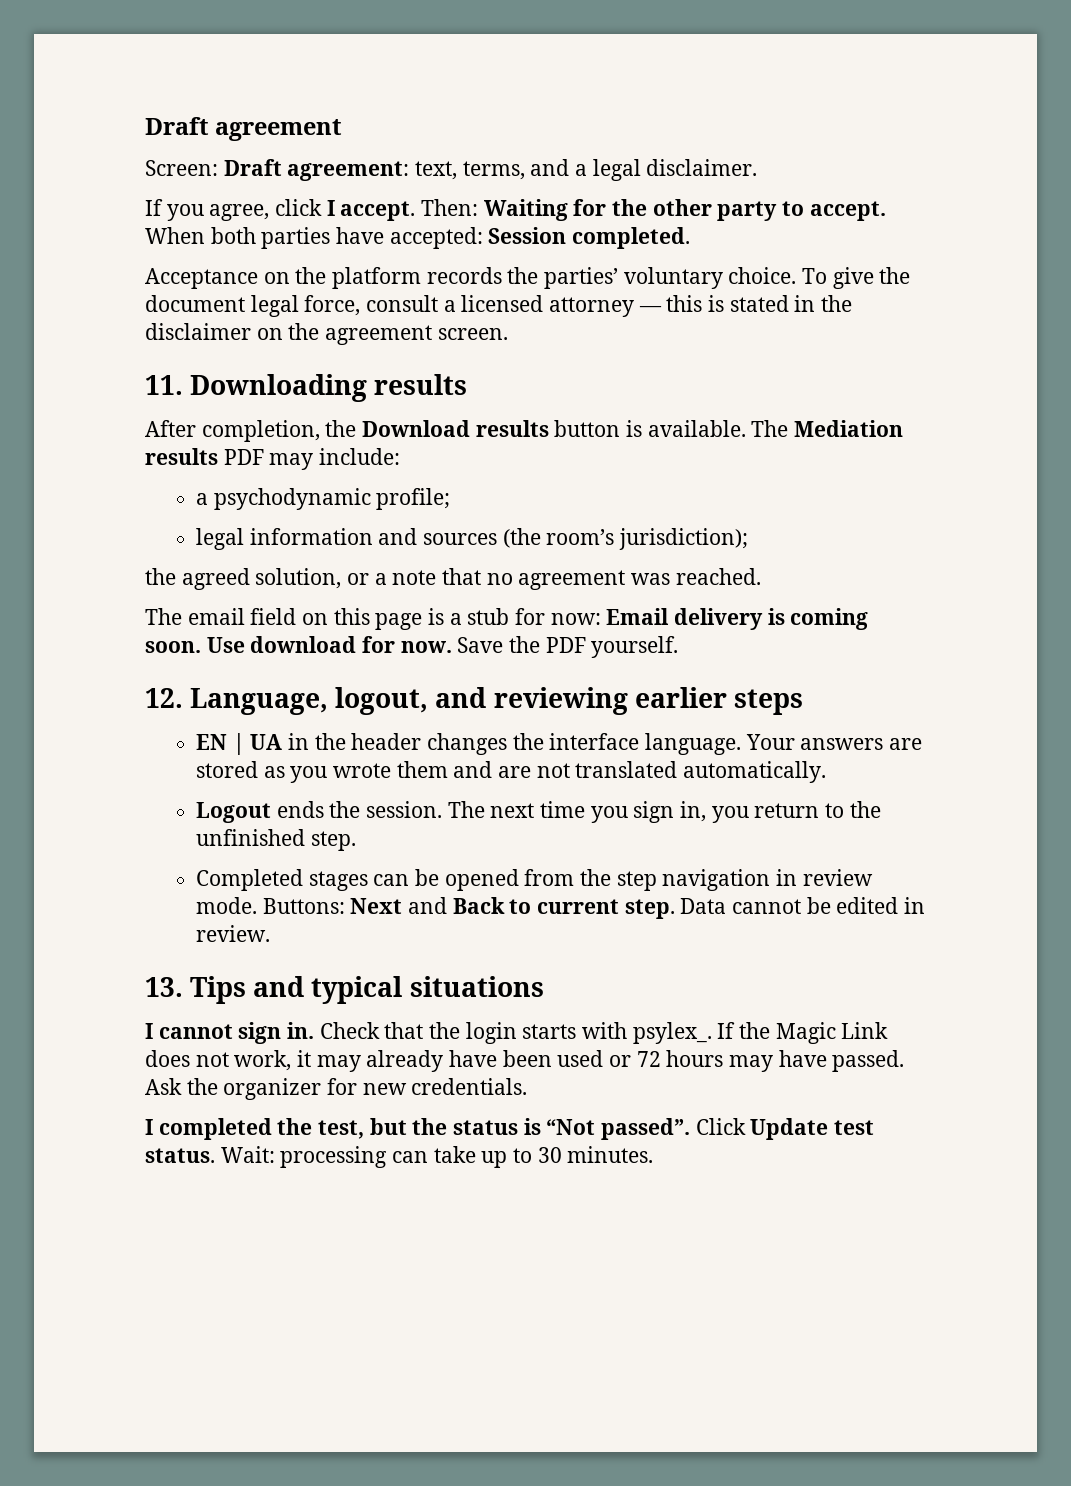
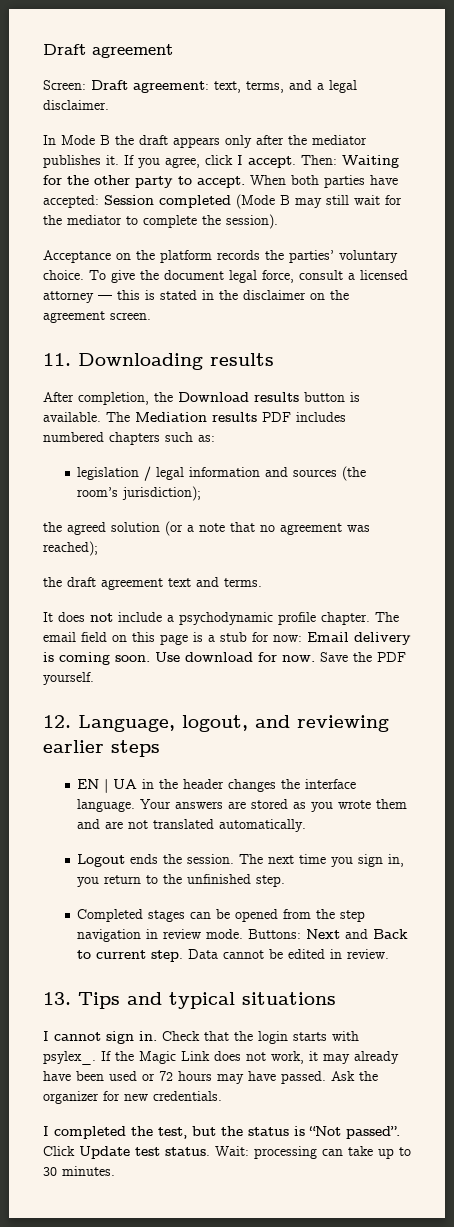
+ In Mode B the draft appears only after the mediator publishes it.
- When both parties have accepted: Session completed.
+ When both parties have accepted: Session completed (Mode B may still wait for the mediator to complete the session).
- The Mediation results PDF may include:
- a psychodynamic profile;
- legal information and sources (the room’s jurisdiction);
+ The Mediation results PDF includes numbered chapters such as:
+ legislation / legal information and sources (the room’s jurisdiction);
- the agreed solution, or a note that no agreement was reached.
- The email field on this page is a stub for now: Email delivery is coming soon.
+ the agreed solution (or a note that no agreement was reached);
+ the draft agreement text and terms.
+ It does not include a psychodynamic profile chapter. The email field on this page is a stub for now: Email delivery is coming soon.

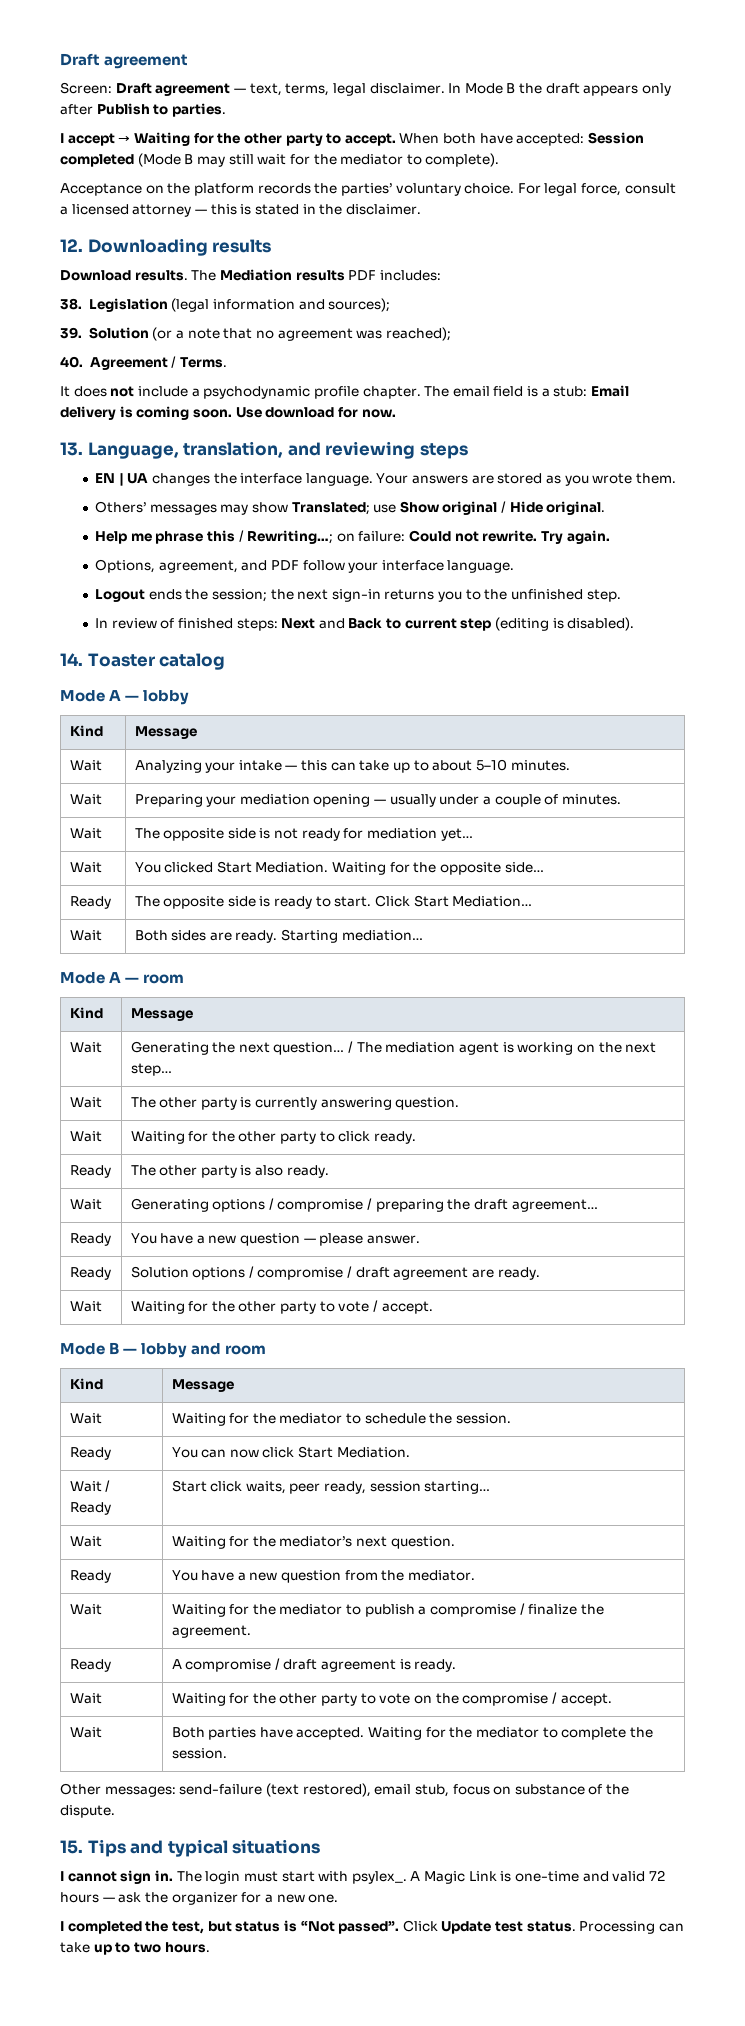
- Screen: Draft agreement: text, terms, and a legal disclaimer.
- In Mode B the draft appears only after the mediator publishes it. If you agree, click I accept. Then: Waiting for the other party to accept.
+ Screen: Draft agreement — text, terms, legal disclaimer. In Mode B the draft appears only after Publish to parties.
+ I accept → Waiting for the other party to accept.
- When both parties have accepted: Session completed (Mode B may still wait for the mediator to complete the session).
+ When both have accepted: Session completed (Mode B may still wait for the mediator to complete).
- To give the document legal force, consult a licensed attorney — this is stated in the disclaimer on the agreement screen.
- 11. Downloading results
- After completion, the Download results button is available. The Mediation results PDF includes numbered chapters such as:
- legislation / legal information and sources (the room’s jurisdiction);
- the agreed solution (or a note that no agreement was reached);
+ For legal force, consult a licensed attorney — this is stated in the disclaimer.
+ 12. Downloading results
+ Download results. The Mediation results PDF includes:
+ 38. Legislation (legal information and sources);
+ 39. Solution (or a note that no agreement was reached);
- the draft agreement text and terms.
+ 40. Agreement / Terms.
- The email field on this page is a stub for now: Email delivery is coming soon.
+ The email field is a stub: Email delivery is coming soon.
- Use download for now. Save the PDF yourself.
- 12. Language, logout, and reviewing earlier steps
+ Use download for now.
+ 13. Language, translation, and reviewing steps
- EN | UA in the header changes the interface language.
+ EN | UA changes the interface language.
- Your answers are stored as you wrote them and are not translated automatically.
- Logout ends the session. The next time you sign in, you return to the unfinished step.
- Completed stages can be opened from the step navigation in review mode. Buttons: Next and Back to current step. Data cannot be edited in review.
- 13. Tips and typical situations
+ Your answers are stored as you wrote them.
+ Others’ messages may show Translated; use Show original / Hide original.
+ Help me phrase this / Rewriting…; on failure: Could not rewrite. Try again.
+ Options, agreement, and PDF follow your interface language.
+ Logout ends the session; the next sign-in returns you to the unfinished step.
+ In review of finished steps: Next and Back to current step (editing is disabled).
+ 14. Toaster catalog
+ Mode A — lobby
+ Kind | Message
+ Wait | Analyzing your intake — this can take up to about 5–10 minutes.
+ Wait | Preparing your mediation opening — usually under a couple of minutes.
+ Wait | The opposite side is not ready for mediation yet…
+ Wait | You clicked Start Mediation. Waiting for the opposite side…
+ Ready | The opposite side is ready to start. Click Start Mediation…
+ Wait | Both sides are ready. Starting mediation…
+ Mode A — room
+ Kind | Message
+ Wait | Generating the next question… / The mediation agent is working on the next step…
+ Wait | The other party is currently answering question.
+ Wait | Waiting for the other party to click ready.
+ Ready | The other party is also ready.
+ Wait | Generating options / compromise / preparing the draft agreement…
+ Ready | You have a new question — please answer.
+ Ready | Solution options / compromise / draft agreement are ready.
+ Wait | Waiting for the other party to vote / accept.
+ Mode B — lobby and room
+ Kind | Message
+ Wait | Waiting for the mediator to schedule the session.
+ Ready | You can now click Start Mediation.
+ Wait / Ready | Start click waits, peer ready, session starting…
+ Wait | Waiting for the mediator’s next question.
+ Ready | You have a new question from the mediator.
+ Wait | Waiting for the mediator to publish a compromise / finalize the agreement.
+ Ready | A compromise / draft agreement is ready.
+ Wait | Waiting for the other party to vote on the compromise / accept.
+ Wait | Both parties have accepted. Waiting for the mediator to complete the session.
+ Other messages: send-failure (text restored), email stub, focus on substance of the dispute.
+ 15. Tips and typical situations
- Check that the login starts with psylex_. If the Magic Link does not work, it may already have been used or 72 hours may have passed. Ask the organizer for new credentials.
+ The login must start with psylex_. A Magic Link is one-time and valid 72 hours — ask the organizer for a new one.
- I completed the test, but the status is “Not passed”.
+ I completed the test, but status is “Not passed”.
- Wait: processing can take up to 30 minutes.
+ Processing can take up to two hours.

